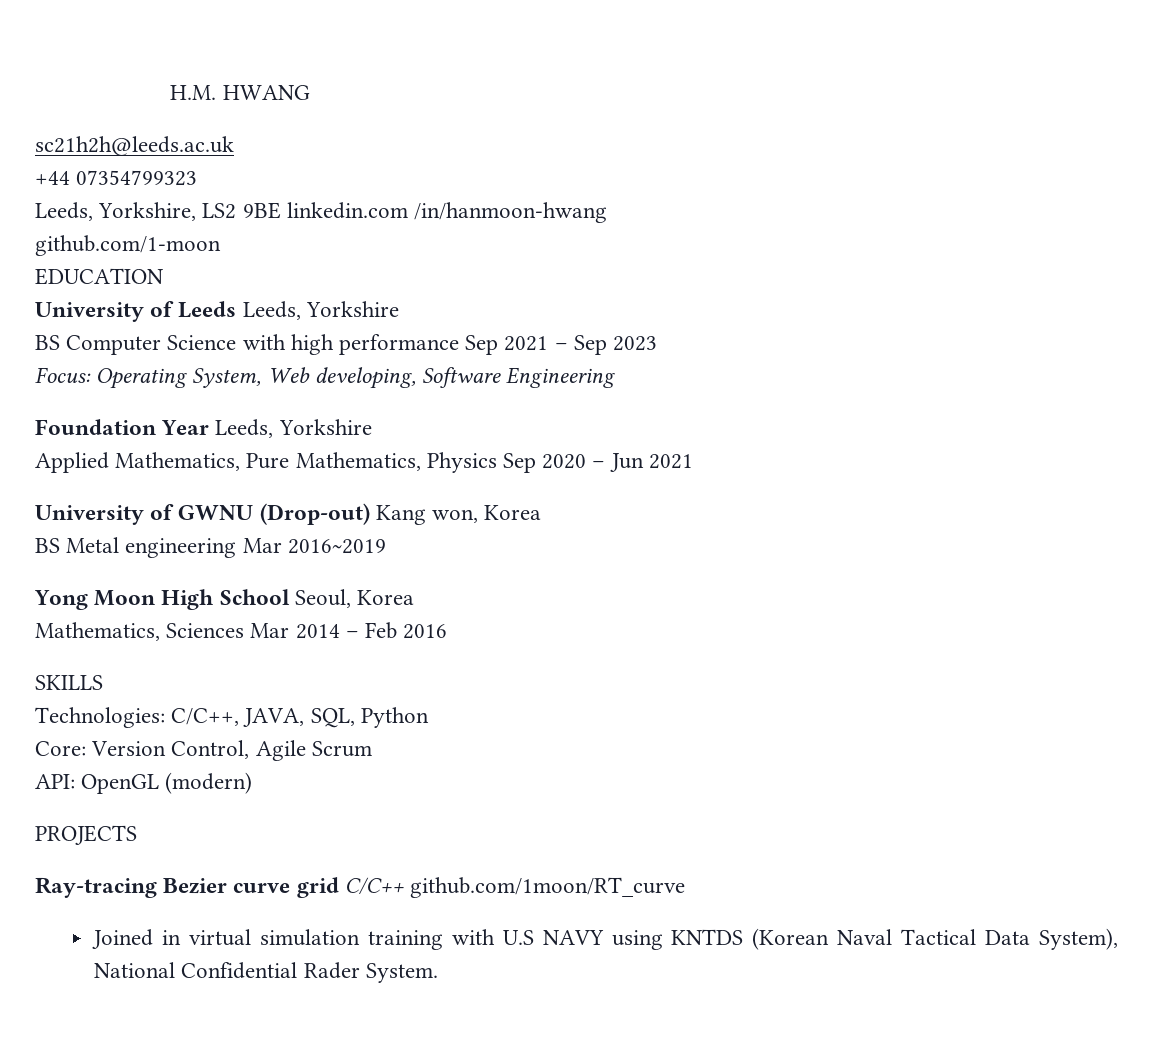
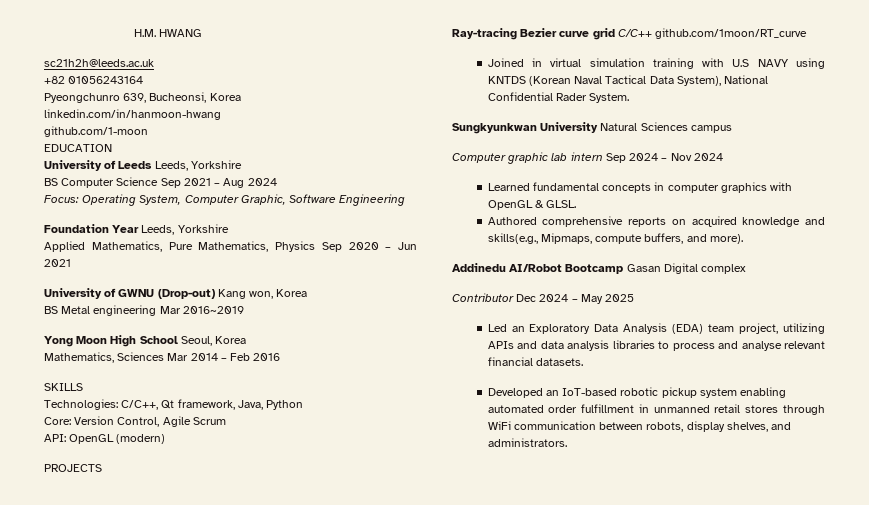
- +44 07354799323
- Leeds, Yorkshire, LS2 9BE linkedin.com /in/hanmoon-hwang
+ +82 01056243164
+ Pyeongchunro 639, Bucheonsi, Korea linkedin.com/in/hanmoon-hwang
- BS Computer Science with high performance Sep 2021 – Sep 2023
+ BS Computer Science Sep 2021 – Aug 2024
- Focus: Operating System, Web developing, Software Engineering
+ Focus: Operating System, Computer Graphic, Software Engineering
- Technologies: C/C++, JAVA, SQL, Python
+ Technologies: C/C++, Qt framework, Java, Python
+ Sungkyunkwan University Natural Sciences campus
+ Computer graphic lab intern Sep 2024 – Nov 2024
+ Learned fundamental concepts in computer graphics with OpenGL & GLSL.
+ Authored comprehensive reports on acquired knowledge and skills(e.g., Mipmaps, compute buffers, and more).
+ Addinedu AI/Robot Bootcamp Gasan Digital complex
+ Contributor Dec 2024 – May 2025
+ Led an Exploratory Data Analysis (EDA) team project, utilizing APIs and data analysis libraries to process and analyse relevant financial datasets.
+ Developed an IoT-based robotic pickup system enabling automated order fulfillment in unmanned retail stores through WiFi communication between robots, display shelves, and administrators.

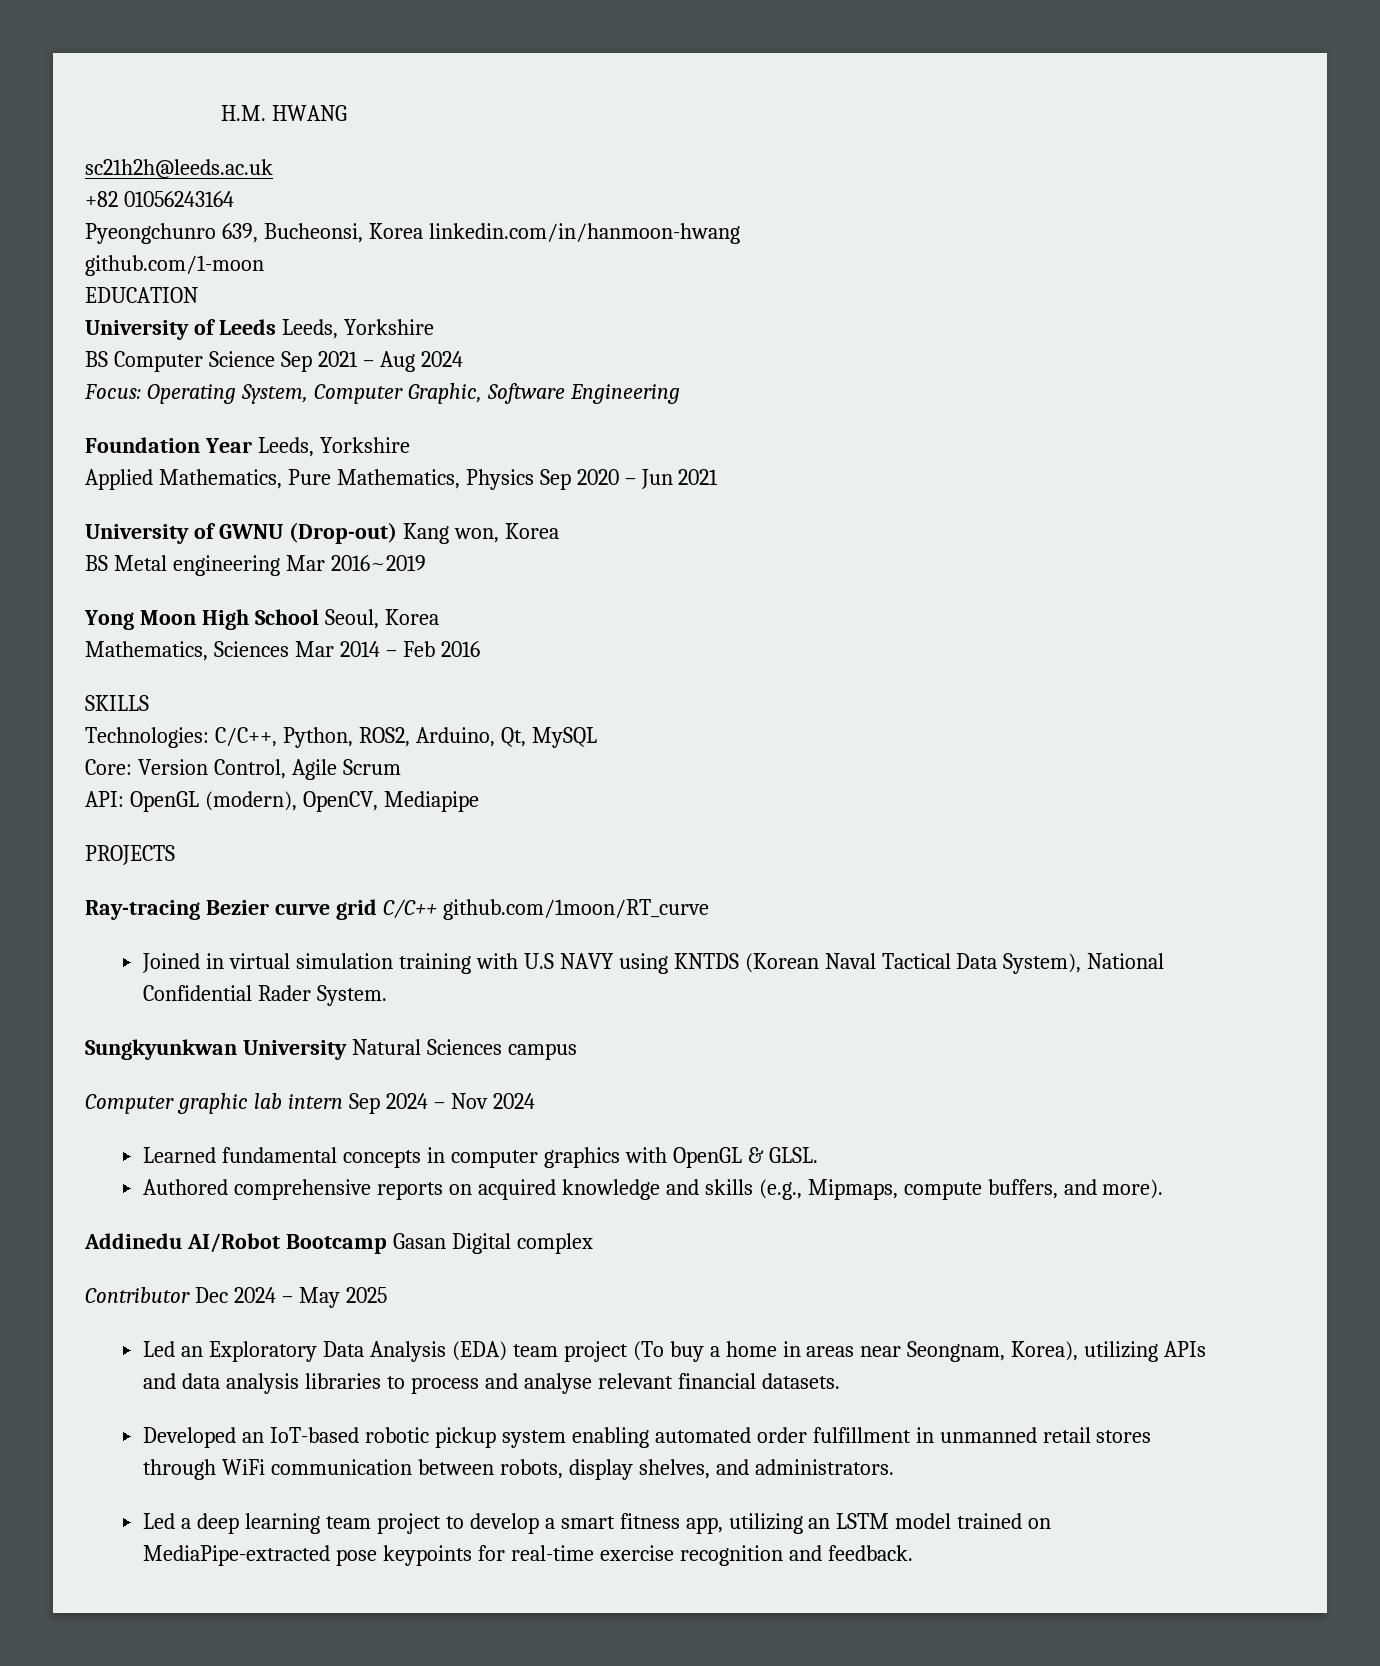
- Technologies: C/C++, Qt framework, Java, Python
+ Technologies: C/C++, Python, ROS2, Arduino, Qt, MySQL
- API: OpenGL (modern)
+ API: OpenGL (modern), OpenCV, Mediapipe
- Authored comprehensive reports on acquired knowledge and skills(e.g., Mipmaps, compute buffers, and more).
+ Authored comprehensive reports on acquired knowledge and skills (e.g., Mipmaps, compute buffers, and more).
- Led an Exploratory Data Analysis (EDA) team project, utilizing APIs and data analysis libraries to process and analyse relevant financial datasets.
+ Led an Exploratory Data Analysis (EDA) team project (To buy a home in areas near Seongnam, Korea), utilizing APIs and data analysis libraries to process and analyse relevant financial datasets.
+ Led a deep learning team project to develop a smart fitness app, utilizing an LSTM model trained on MediaPipe-extracted pose keypoints for real-time exercise recognition and feedback.

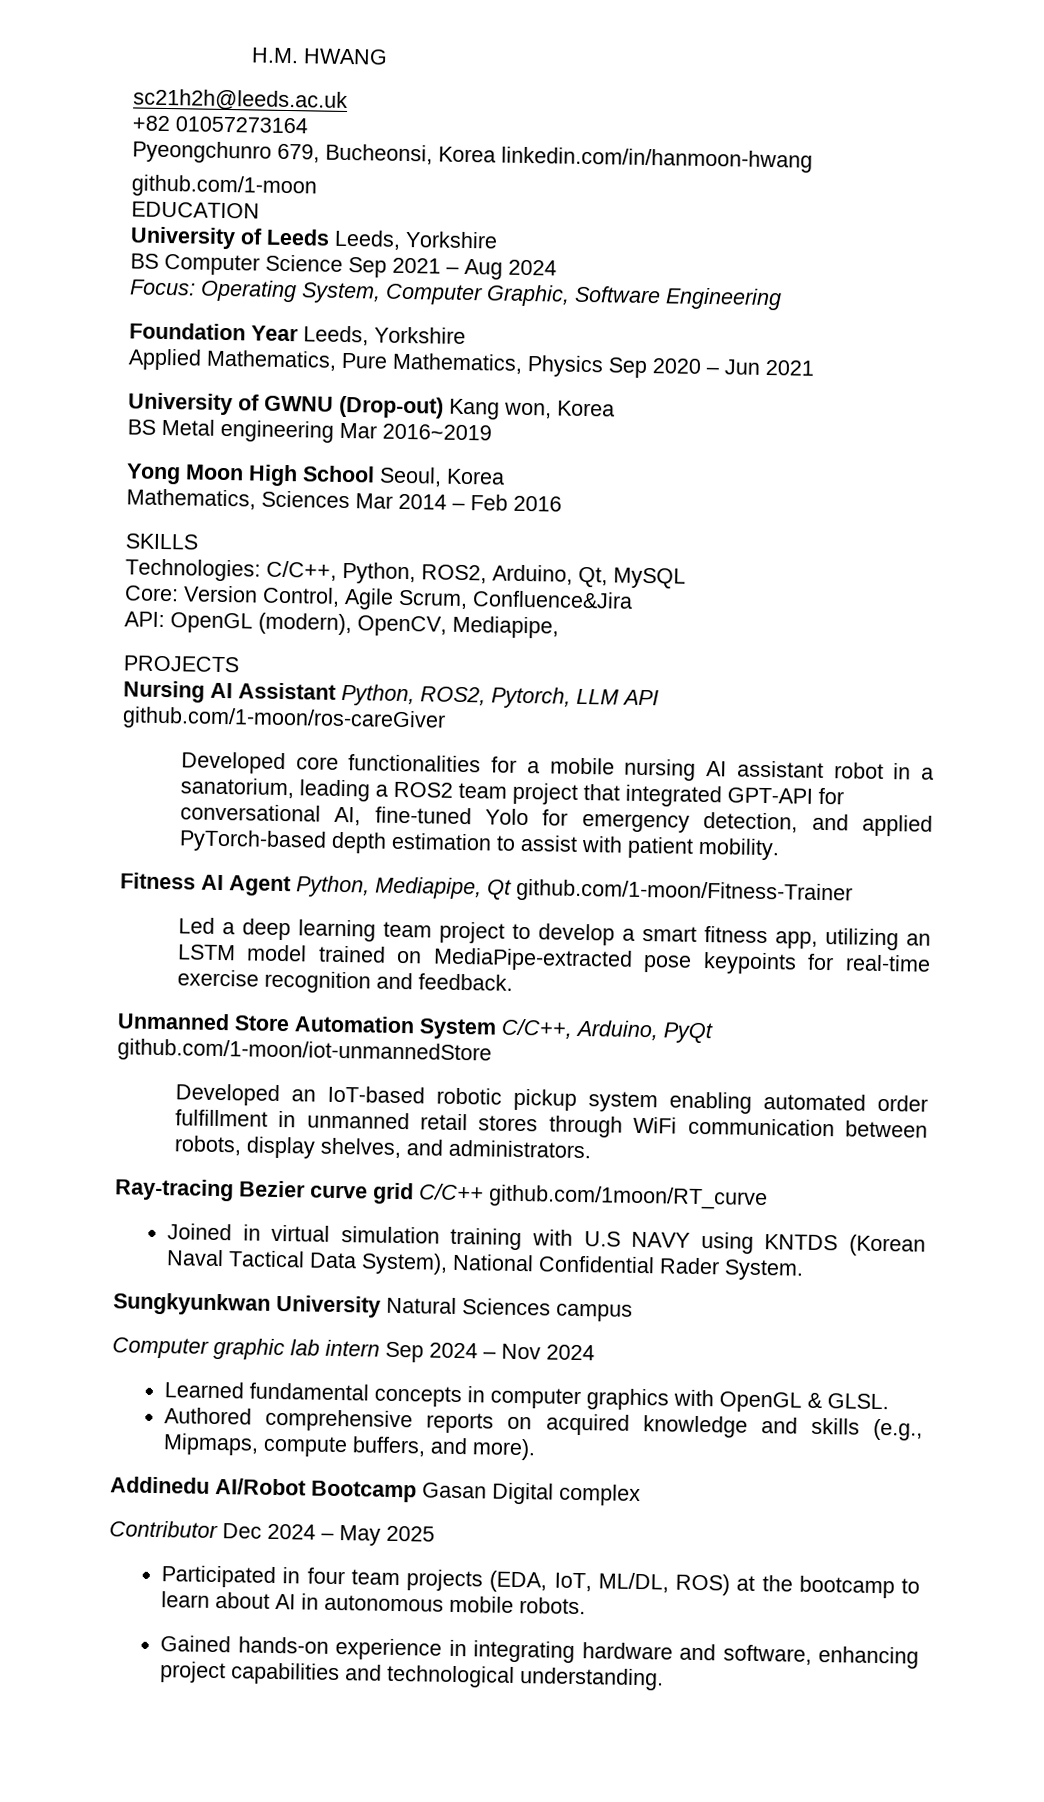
- +82 01056243164
+ +82 01057273164
- Pyeongchunro 639, Bucheonsi, Korea linkedin.com/in/hanmoon-hwang
+ Pyeongchunro 679, Bucheonsi, Korea linkedin.com/in/hanmoon-hwang
- Core: Version Control, Agile Scrum
+ Core: Version Control, Agile Scrum, Confluence&Jira
- API: OpenGL (modern), OpenCV, Mediapipe
+ API: OpenGL (modern), OpenCV, Mediapipe,
+ Nursing AI Assistant Python, ROS2, Pytorch, LLM API github.com/1-moon/ros-careGiver
+ Developed core functionalities for a mobile nursing AI assistant robot in a sanatorium, leading a ROS2 team project that integrated GPT-API for conversational AI, fine-tuned Yolo for emergency detection, and applied PyTorch-based depth estimation to assist with patient mobility.
+ Fitness AI Agent Python, Mediapipe, Qt github.com/1-moon/Fitness-Trainer
+ Led a deep learning team project to develop a smart fitness app, utilizing an LSTM model trained on MediaPipe-extracted pose keypoints for real-time exercise recognition and feedback.
+ Unmanned Store Automation System C/C++, Arduino, PyQt github.com/1-moon/iot-unmannedStore
+ Developed an IoT-based robotic pickup system enabling automated order fulfillment in unmanned retail stores through WiFi communication between robots, display shelves, and administrators.
- Led an Exploratory Data Analysis (EDA) team project (To buy a home in areas near Seongnam, Korea), utilizing APIs and data analysis libraries to process and analyse relevant financial datasets.
- Developed an IoT-based robotic pickup system enabling automated order fulfillment in unmanned retail stores through WiFi communication between robots, display shelves, and administrators.
- Led a deep learning team project to develop a smart fitness app, utilizing an LSTM model trained on MediaPipe-extracted pose keypoints for real-time exercise recognition and feedback.
+ Participated in four team projects (EDA, IoT, ML/DL, ROS) at the bootcamp to learn about AI in autonomous mobile robots.
+ Gained hands-on experience in integrating hardware and software, enhancing project capabilities and technological understanding.

